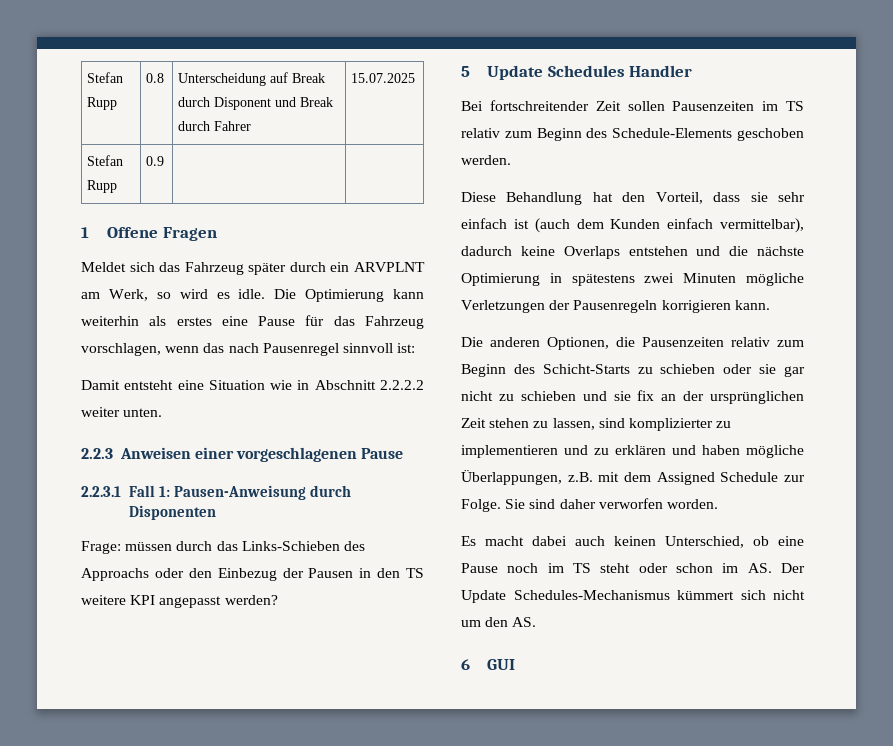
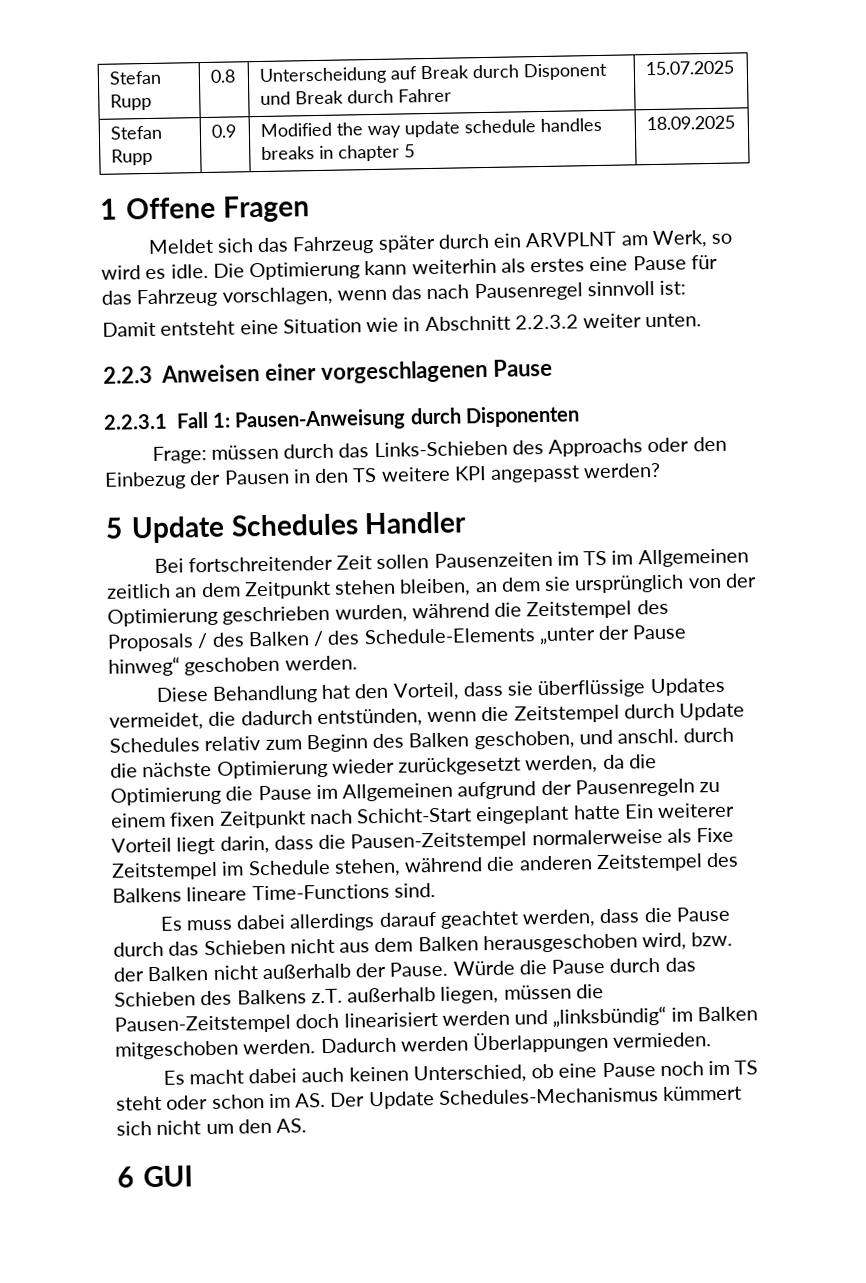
- Stefan Rupp | 0.9 | |
+ Stefan Rupp | 0.9 | Modified the way update schedule handles breaks in chapter 5 | 18.09.2025
- Damit entsteht eine Situation wie in Abschnitt 2.2.2.2 weiter unten.
+ Damit entsteht eine Situation wie in Abschnitt 2.2.3.2 weiter unten.
- Bei fortschreitender Zeit sollen Pausenzeiten im TS relativ zum Beginn des Schedule-Elements geschoben werden.
+ Bei fortschreitender Zeit sollen Pausenzeiten im TS im Allgemeinen zeitlich an dem Zeitpunkt stehen bleiben, an dem sie ursprünglich von der Optimierung geschrieben wurden, während die Zeitstempel des Proposals / des Balken / des Schedule-Elements „unter der Pause hinweg“ geschoben werden.
- Diese Behandlung hat den Vorteil, dass sie sehr einfach ist (auch dem Kunden einfach vermittelbar), dadurch keine Overlaps entstehen und die nächste Optimierung in spätestens zwei Minuten mögliche Verletzungen der Pausenregeln korrigieren kann.
- Die anderen Optionen, die Pausenzeiten relativ zum Beginn des Schicht-Starts zu schieben oder sie gar nicht zu schieben und sie fix an der ursprünglichen Zeit stehen zu lassen, sind komplizierter zu implementieren und zu erklären und haben mögliche Überlappungen, z.B. mit dem Assigned Schedule zur Folge. Sie sind daher verworfen worden.
+ Diese Behandlung hat den Vorteil, dass sie überflüssige Updates vermeidet, die dadurch entstünden, wenn die Zeitstempel durch Update Schedules relativ zum Beginn des Balken geschoben, und anschl. durch die nächste Optimierung wieder zurückgesetzt werden, da die Optimierung die Pause im Allgemeinen aufgrund der Pausenregeln zu einem fixen Zeitpunkt nach Schicht-Start eingeplant hatte Ein weiterer Vorteil liegt darin, dass die Pausen-Zeitstempel normalerweise als Fixe Zeitstempel im Schedule stehen, während die anderen Zeitstempel des Balkens lineare Time-Functions sind.
+ Es muss dabei allerdings darauf geachtet werden, dass die Pause durch das Schieben nicht aus dem Balken herausgeschoben wird, bzw. der Balken nicht außerhalb der Pause. Würde die Pause durch das Schieben des Balkens z.T. außerhalb liegen, müssen die Pausen-Zeitstempel doch linearisiert werden und „linksbündig“ im Balken mitgeschoben werden. Dadurch werden Überlappungen vermieden.

